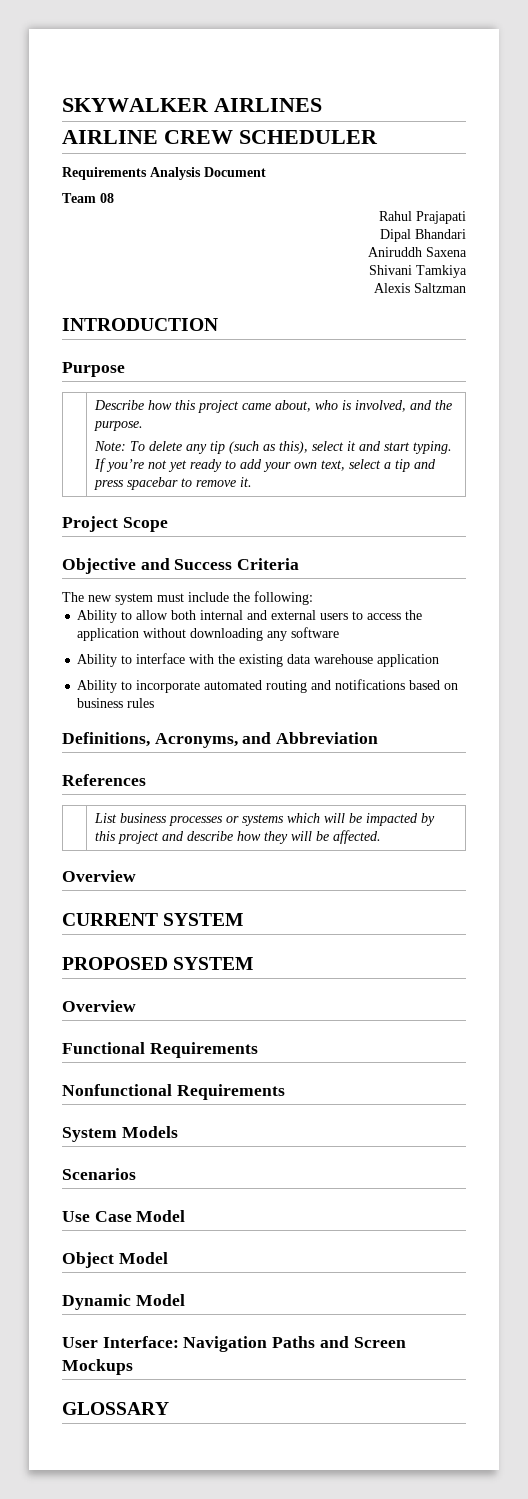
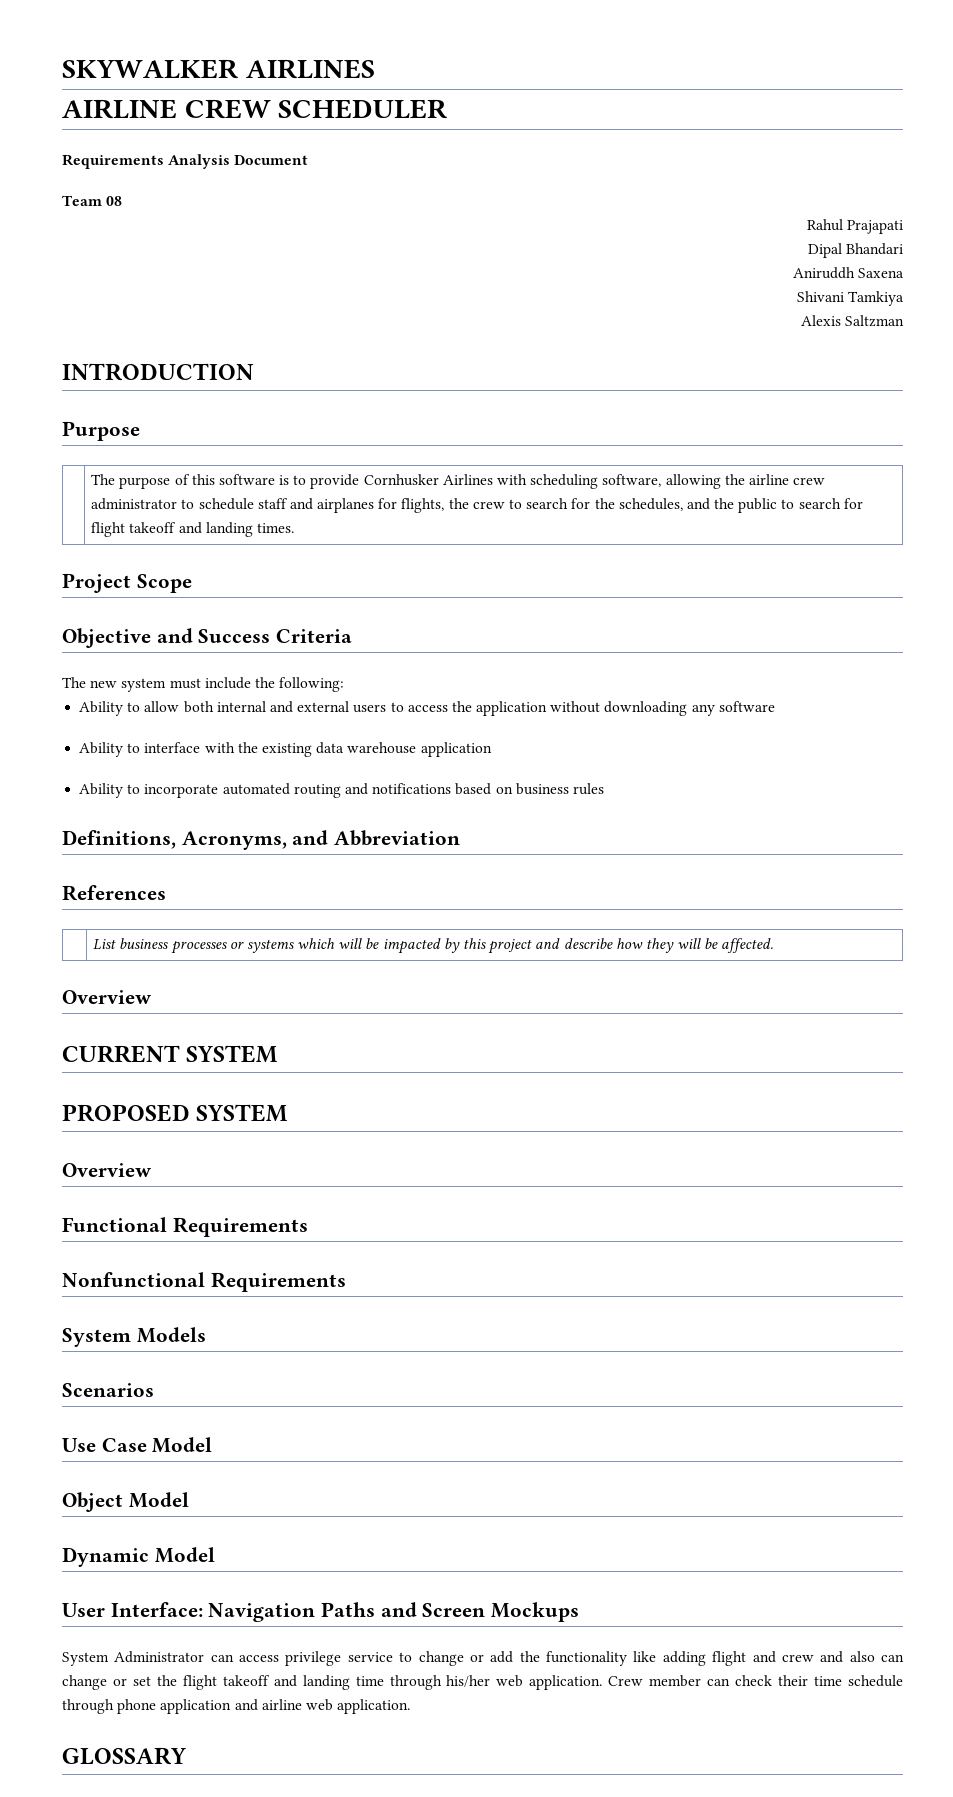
- Describe how this project came about, who is involved, and the purpose.
- Note: To delete any tip (such as this), select it and start typing. If you’re not yet ready to add your own text, select a tip and press spacebar to remove it.
+ The purpose of this software is to provide Cornhusker Airlines with scheduling software, allowing the airline crew administrator to schedule staff and airplanes for flights, the crew to search for the schedules, and the public to search for flight takeoff and landing times.
+ System Administrator can access privilege service to change or add the functionality like adding flight and crew and also can change or set the flight takeoff and landing time through his/her web application. Crew member can check their time schedule through phone application and airline web application.

